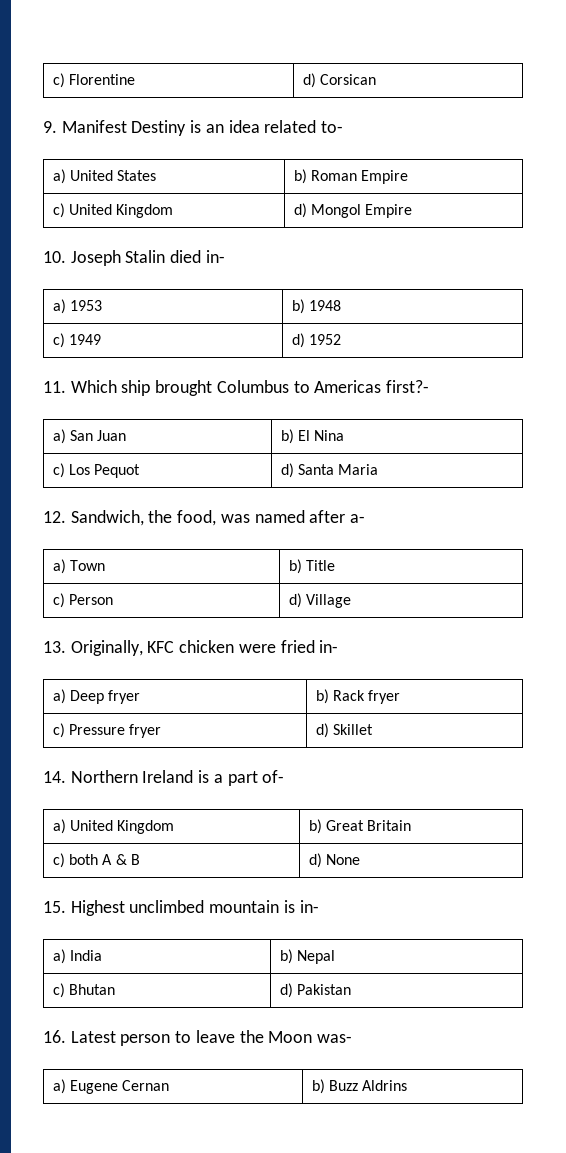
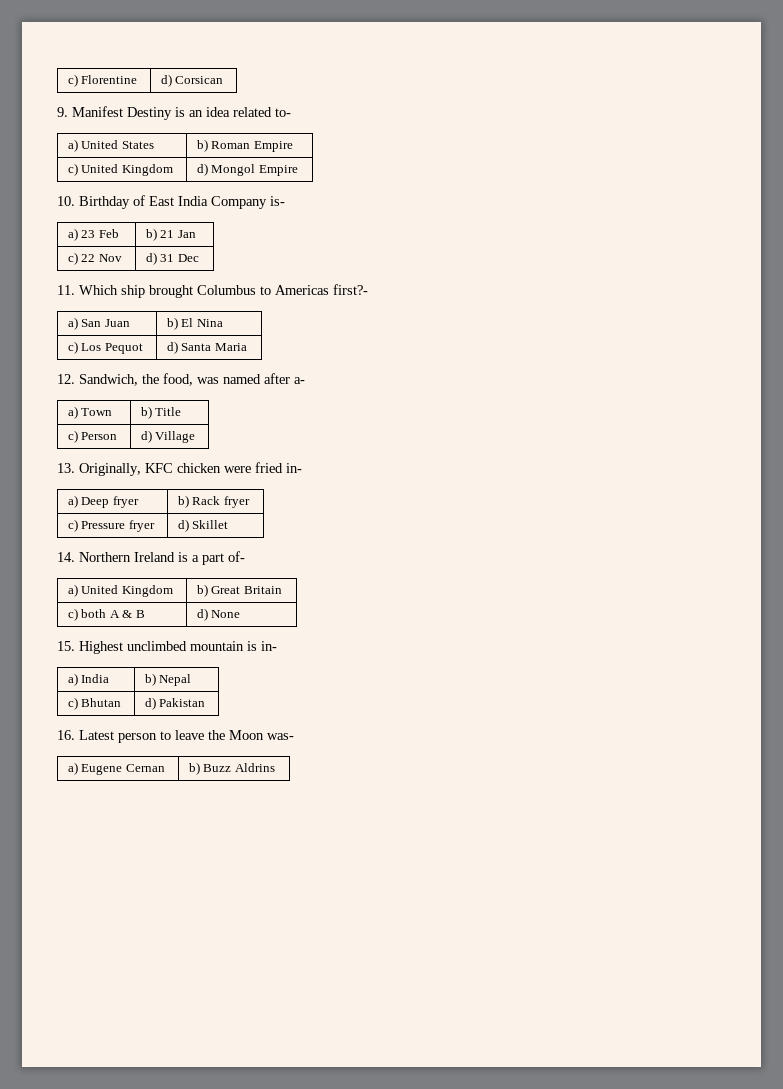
- 10. Joseph Stalin died in-
- a) 1953 | b) 1948
- c) 1949 | d) 1952
+ 10. Birthday of East India Company is-
+ a) 23 Feb | b) 21 Jan
+ c) 22 Nov | d) 31 Dec

